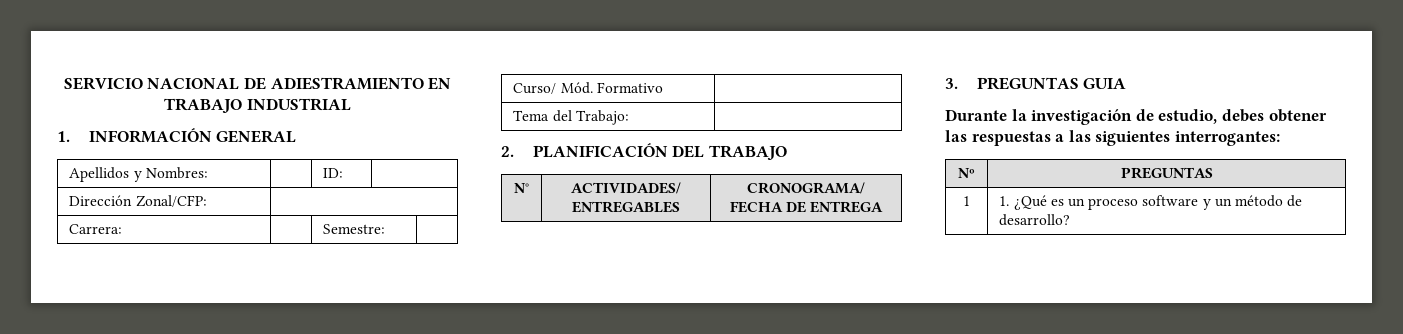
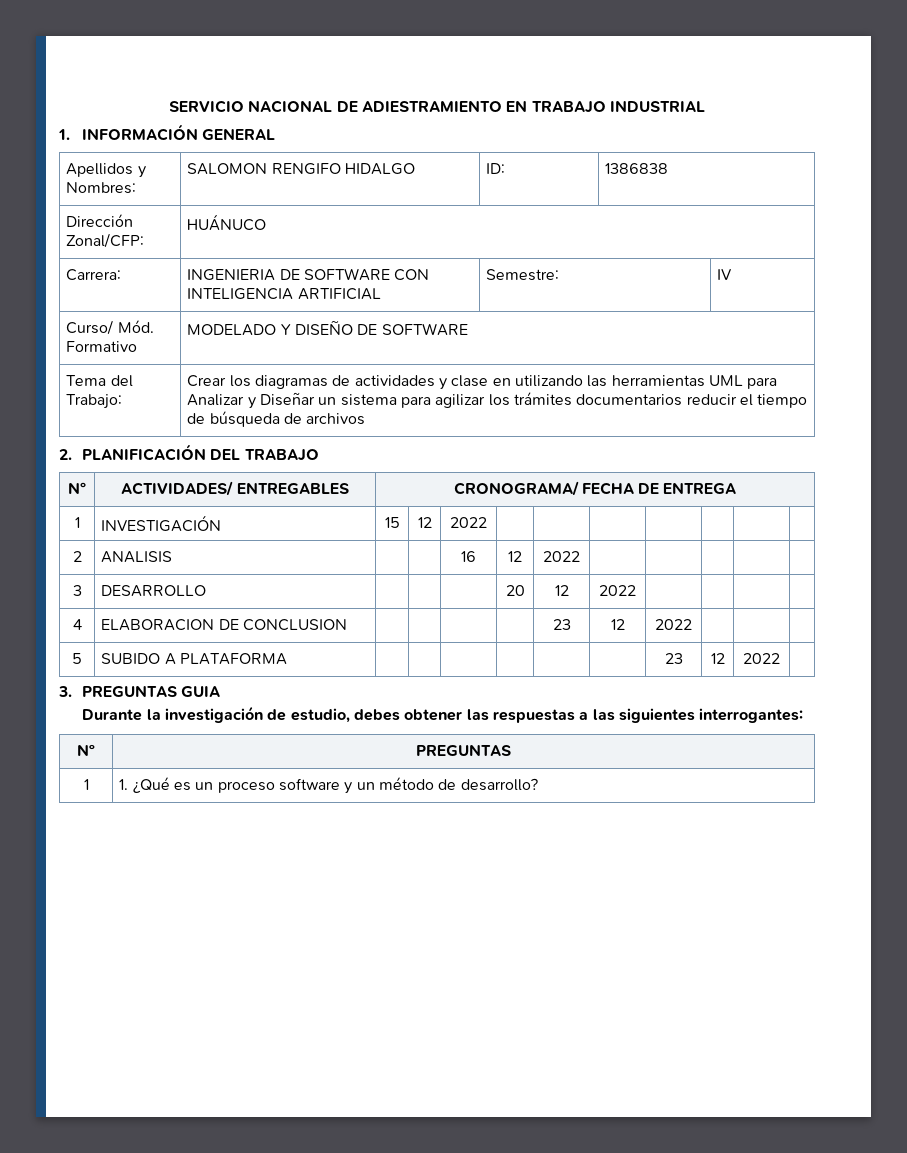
- Apellidos y Nombres: | | ID: |
+ Apellidos y Nombres: | SALOMON RENGIFO HIDALGO | ID: | 1386838
- Dirección Zonal/CFP: |
+ Dirección Zonal/CFP: | HUÁNUCO
- Carrera: | | Semestre: |
+ Carrera: | INGENIERIA DE SOFTWARE CON INTELIGENCIA ARTIFICIAL | Semestre: | IV
- Curso/ Mód. Formativo |
- Tema del Trabajo: |
+ Curso/ Mód. Formativo | MODELADO Y DISEÑO DE SOFTWARE
+ Tema del Trabajo: | Crear los diagramas de actividades y clase en utilizando las herramientas UML para Analizar y Diseñar un sistema para agilizar los trámites documentarios reducir el tiempo de búsqueda de archivos
+ 1 | INVESTIGACIÓN | 15 | 12 | 2022 | | | | | | |
+ 2 | ANALISIS | | | 16 | 12 | 2022 | | | | |
+ 3 | DESARROLLO | | | | 20 | 12 | 2022 | | | |
+ 4 | ELABORACION DE CONCLUSION | | | | | 23 | 12 | 2022 | | |
+ 5 | SUBIDO A PLATAFORMA | | | | | | | 23 | 12 | 2022 |

